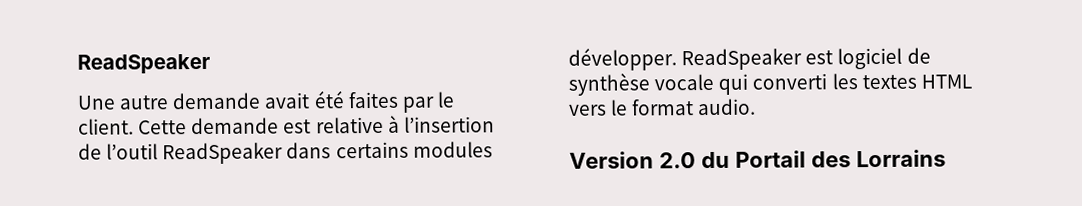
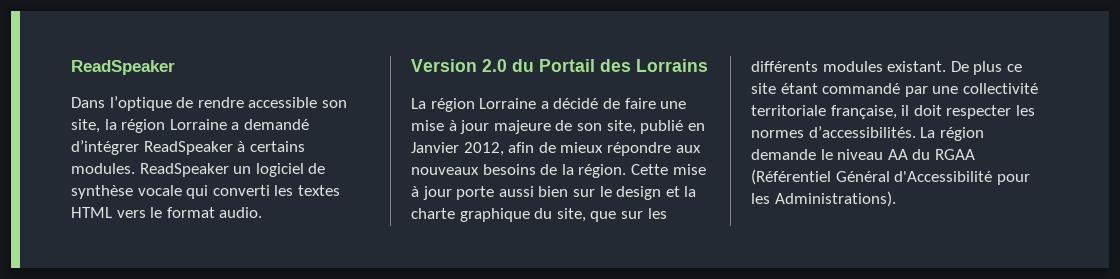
- Une autre demande avait été faites par le client. Cette demande est relative à l’insertion de l’outil ReadSpeaker dans certains modules développer. ReadSpeaker est logiciel de synthèse vocale qui converti les textes HTML vers le format audio.
+ Dans l’optique de rendre accessible son site, la région Lorraine a demandé d’intégrer ReadSpeaker à certains modules. ReadSpeaker un logiciel de synthèse vocale qui converti les textes HTML vers le format audio.
+ La région Lorraine a décidé de faire une mise à jour majeure de son site, publié en Janvier 2012, afin de mieux répondre aux nouveaux besoins de la région. Cette mise à jour porte aussi bien sur le design et la charte graphique du site, que sur les différents modules existant. De plus ce site étant commandé par une collectivité territoriale française, il doit respecter les normes d’accessibilités. La région demande le niveau AA du RGAA (Référentiel Général d'Accessibilité pour les Administrations).

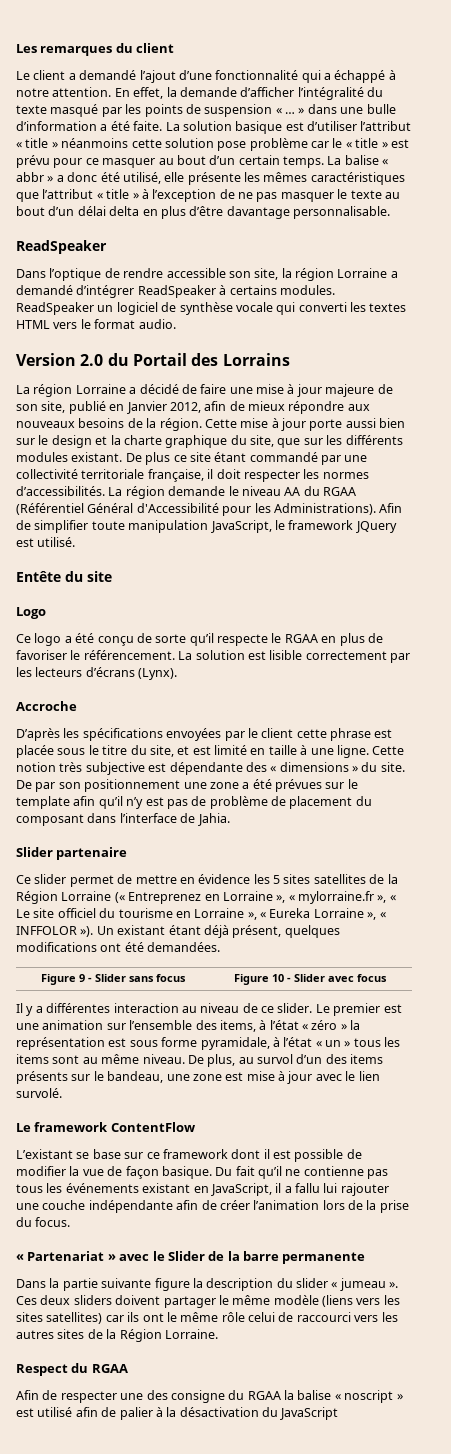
+ Les remarques du client
+ Le client a demandé l’ajout d’une fonctionnalité qui a échappé à notre attention. En effet, la demande d’afficher l’intégralité du texte masqué par les points de suspension « … » dans une bulle d’information a été faite. La solution basique est d’utiliser l’attribut « title » néanmoins cette solution pose problème car le « title » est prévu pour ce masquer au bout d’un certain temps. La balise « abbr » a donc été utilisé, elle présente les mêmes caractéristiques que l’attribut « title » à l’exception de ne pas masquer le texte au bout d’un délai delta en plus d’être davantage personnalisable.
+ Afin de simplifier toute manipulation JavaScript, le framework JQuery est utilisé.
+ Entête du site
+ Logo
+ Ce logo a été conçu de sorte qu’il respecte le RGAA en plus de favoriser le référencement. La solution est lisible correctement par les lecteurs d’écrans (Lynx).
+ Accroche
+ D’après les spécifications envoyées par le client cette phrase est placée sous le titre du site, et est limité en taille à une ligne. Cette notion très subjective est dépendante des « dimensions » du site. De par son positionnement une zone a été prévues sur le template afin qu’il n’y est pas de problème de placement du composant dans l’interface de Jahia.
+ Slider partenaire
+ Ce slider permet de mettre en évidence les 5 sites satellites de la Région Lorraine (« Entreprenez en Lorraine », « mylorraine.fr », « Le site officiel du tourisme en Lorraine », « Eureka Lorraine », « INFFOLOR »). Un existant étant déjà présent, quelques modifications ont été demandées.
+ Figure 9 - Slider sans focus | Figure 10 - Slider avec focus
+ Il y a différentes interaction au niveau de ce slider. Le premier est une animation sur l’ensemble des items, à l’état « zéro » la représentation est sous forme pyramidale, à l’état « un » tous les items sont au même niveau. De plus, au survol d’un des items présents sur le bandeau, une zone est mise à jour avec le lien survolé.
+ Le framework ContentFlow
+ L’existant se base sur ce framework dont il est possible de modifier la vue de façon basique. Du fait qu’il ne contienne pas tous les événements existant en JavaScript, il a fallu lui rajouter une couche indépendante afin de créer l’animation lors de la prise du focus.
+ « Partenariat » avec le Slider de la barre permanente
+ Dans la partie suivante figure la description du slider « jumeau ». Ces deux sliders doivent partager le même modèle (liens vers les sites satellites) car ils ont le même rôle celui de raccourci vers les autres sites de la Région Lorraine.
+ Respect du RGAA
+ Afin de respecter une des consigne du RGAA la balise « noscript » est utilisé afin de palier à la désactivation du JavaScript

